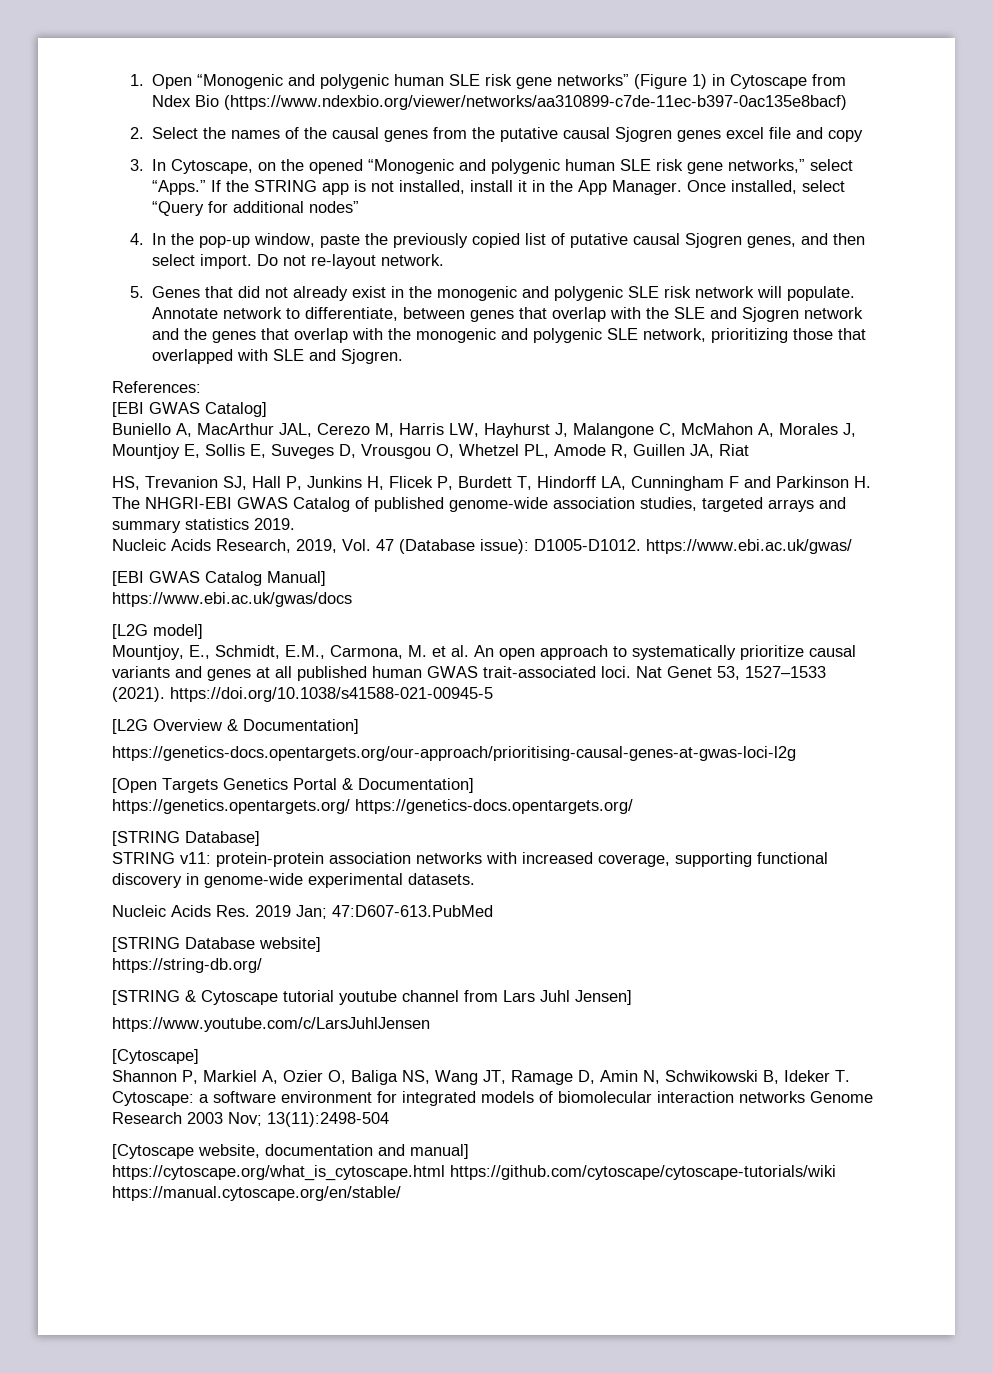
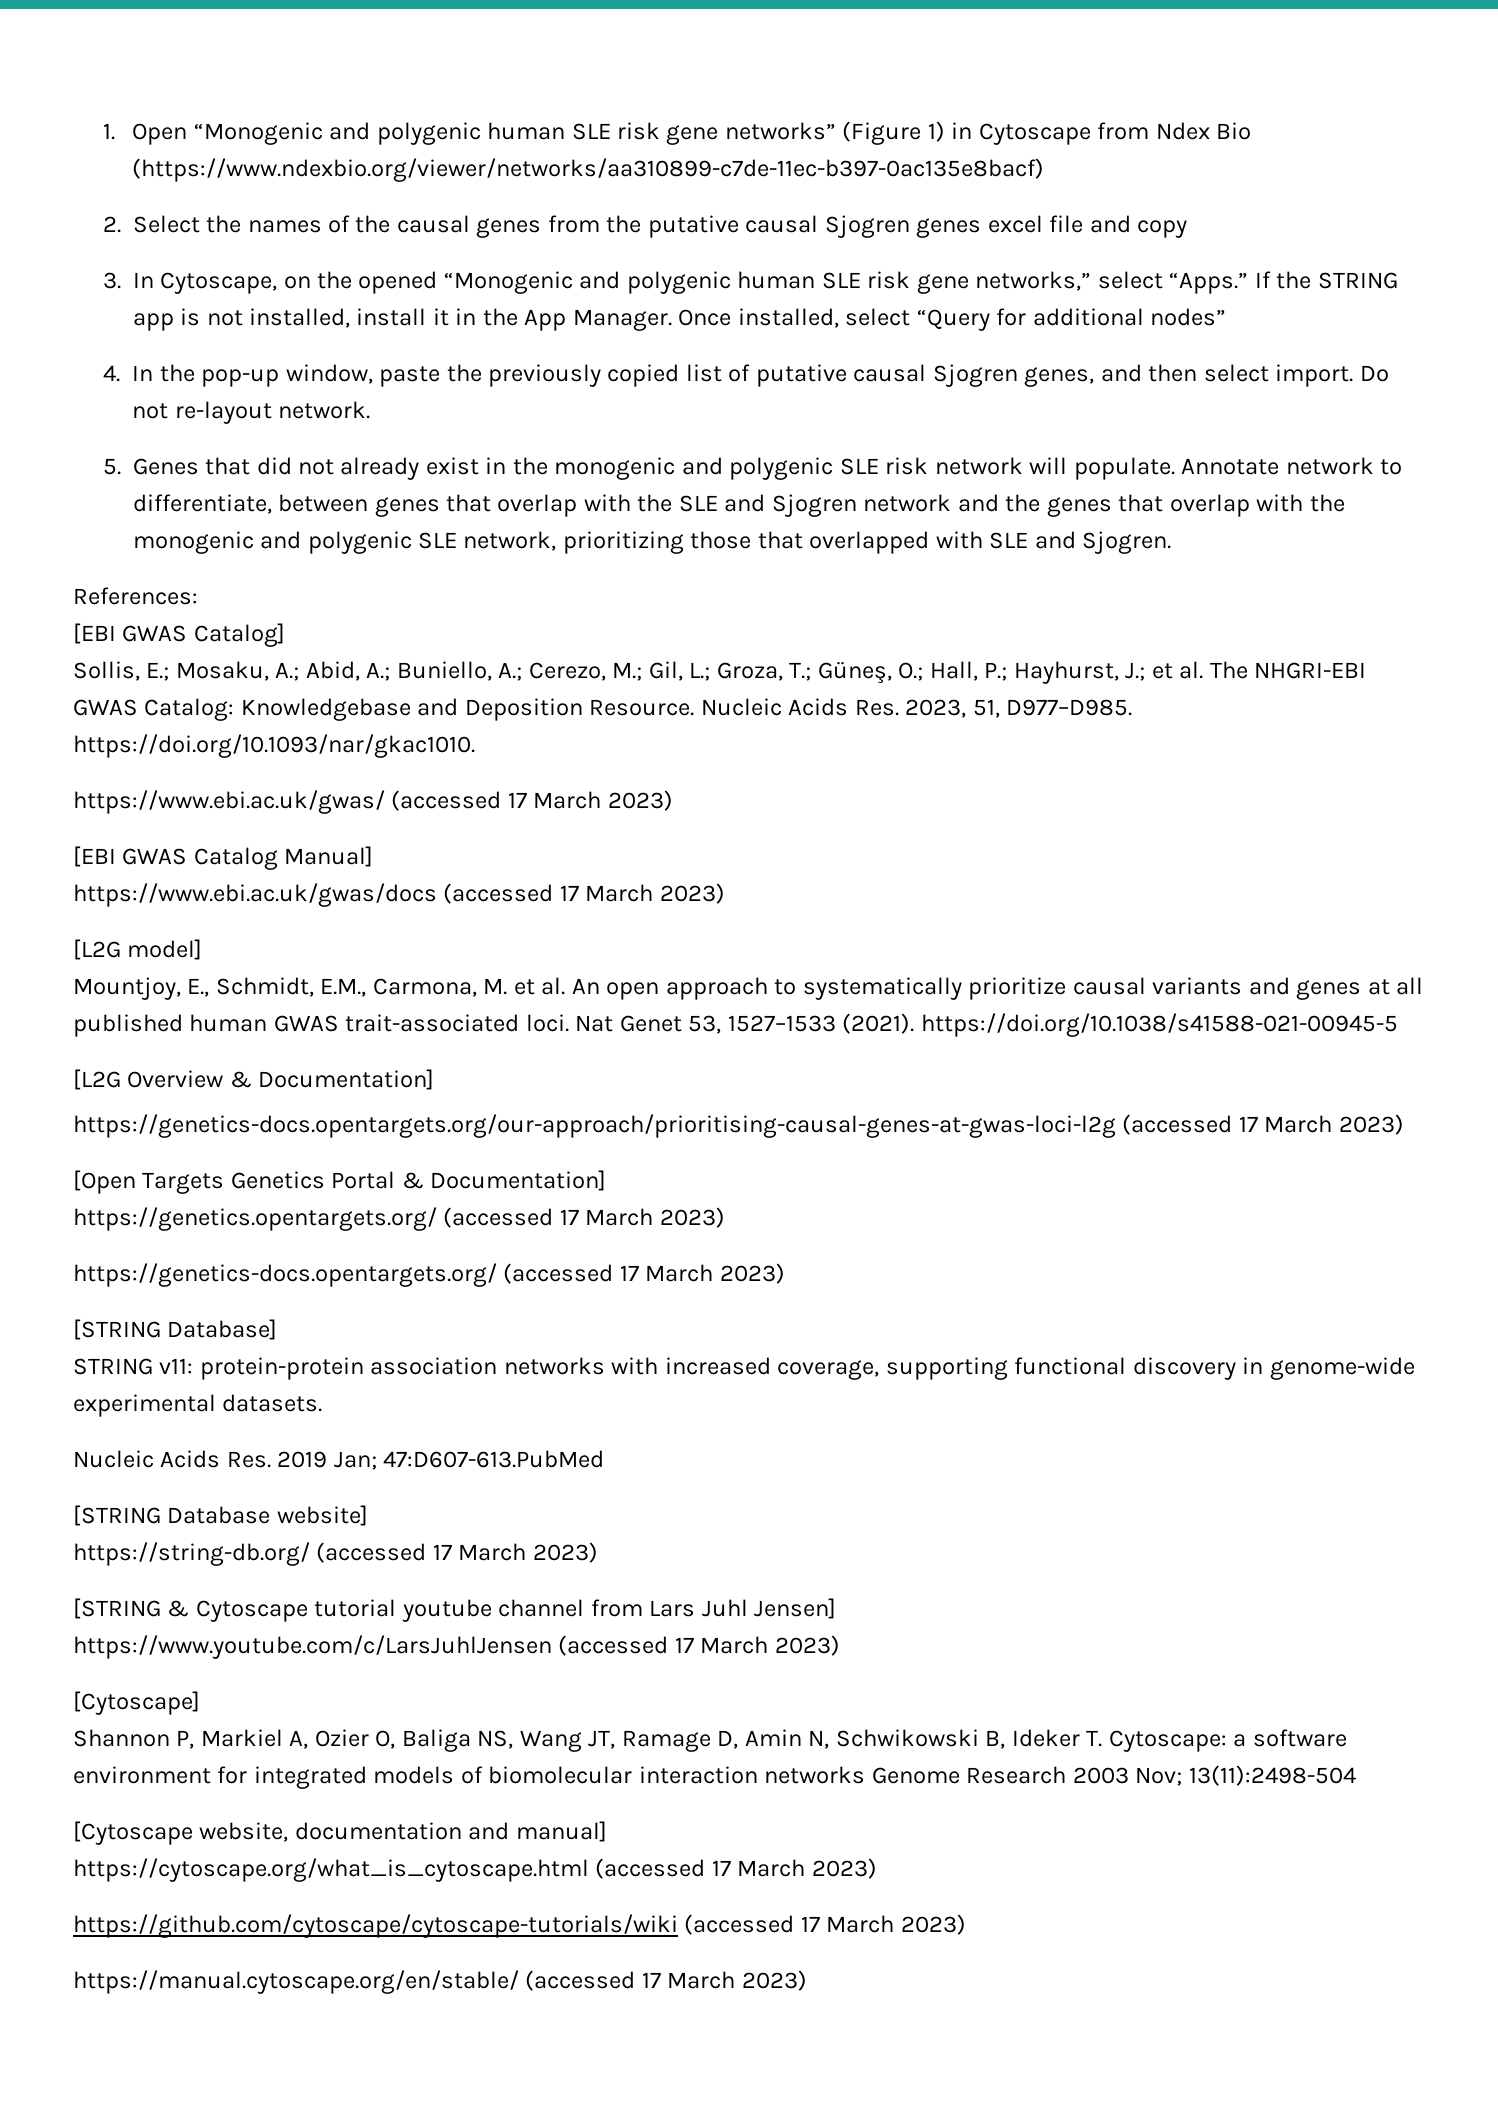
- Buniello A, MacArthur JAL, Cerezo M, Harris LW, Hayhurst J, Malangone C, McMahon A, Morales J, Mountjoy E, Sollis E, Suveges D, Vrousgou O, Whetzel PL, Amode R, Guillen JA, Riat
- HS, Trevanion SJ, Hall P, Junkins H, Flicek P, Burdett T, Hindorff LA, Cunningham F and Parkinson H. The NHGRI-EBI GWAS Catalog of published genome-wide association studies, targeted arrays and summary statistics 2019.
- Nucleic Acids Research, 2019, Vol. 47 (Database issue): D1005-D1012. https://www.ebi.ac.uk/gwas/
+ Sollis, E.; Mosaku, A.; Abid, A.; Buniello, A.; Cerezo, M.; Gil, L.; Groza, T.; Güneş, O.; Hall, P.; Hayhurst, J.; et al. The NHGRI-EBI GWAS Catalog: Knowledgebase and Deposition Resource. Nucleic Acids Res. 2023, 51, D977–D985. https://doi.org/10.1093/nar/gkac1010.
+ https://www.ebi.ac.uk/gwas/ (accessed 17 March 2023)
- https://www.ebi.ac.uk/gwas/docs
+ https://www.ebi.ac.uk/gwas/docs (accessed 17 March 2023)
- https://genetics-docs.opentargets.org/our-approach/prioritising-causal-genes-at-gwas-loci-l2g
+ https://genetics-docs.opentargets.org/our-approach/prioritising-causal-genes-at-gwas-loci-l2g (accessed 17 March 2023)
- https://genetics.opentargets.org/ https://genetics-docs.opentargets.org/
+ https://genetics.opentargets.org/ (accessed 17 March 2023)
+ https://genetics-docs.opentargets.org/ (accessed 17 March 2023)
- https://string-db.org/
+ https://string-db.org/ (accessed 17 March 2023)
- https://www.youtube.com/c/LarsJuhlJensen
+ https://www.youtube.com/c/LarsJuhlJensen (accessed 17 March 2023)
- https://cytoscape.org/what_is_cytoscape.html https://github.com/cytoscape/cytoscape-tutorials/wiki https://manual.cytoscape.org/en/stable/
+ https://cytoscape.org/what_is_cytoscape.html (accessed 17 March 2023)
+ https://github.com/cytoscape/cytoscape-tutorials/wiki (accessed 17 March 2023)
+ https://manual.cytoscape.org/en/stable/ (accessed 17 March 2023)

